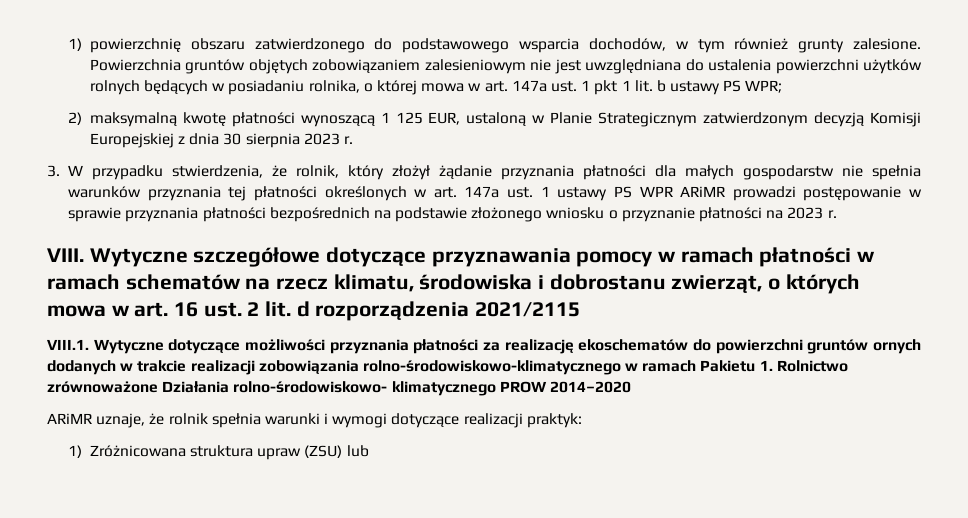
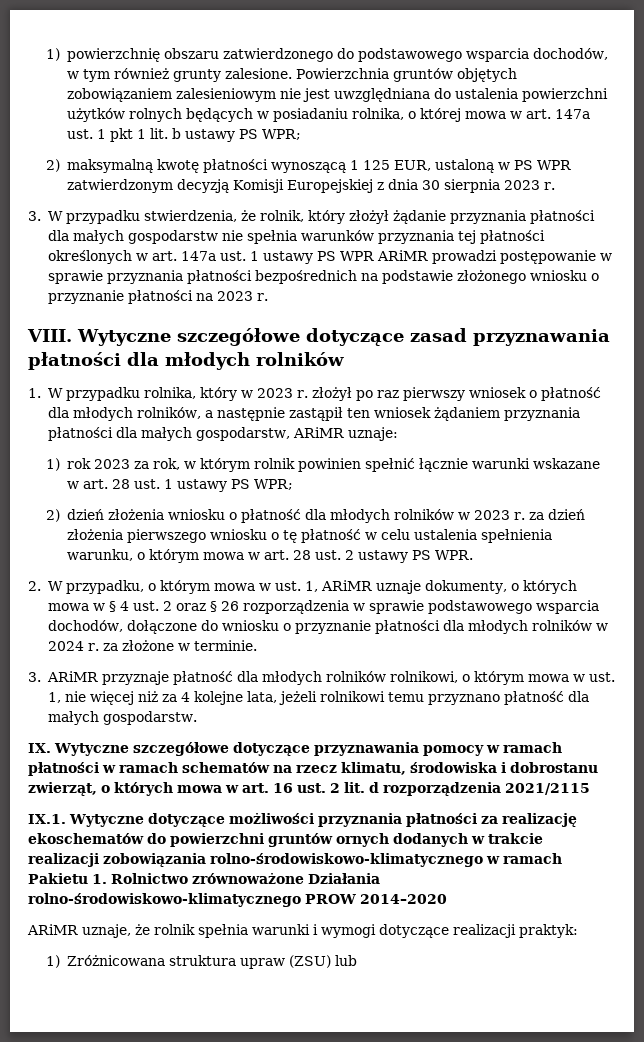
- 2) maksymalną kwotę płatności wynoszącą 1 125 EUR, ustaloną w Planie Strategicznym zatwierdzonym decyzją Komisji Europejskiej z dnia 30 sierpnia 2023 r.
+ 2) maksymalną kwotę płatności wynoszącą 1 125 EUR, ustaloną w PS WPR zatwierdzonym decyzją Komisji Europejskiej z dnia 30 sierpnia 2023 r.
- Wytyczne szczegółowe dotyczące przyznawania pomocy w ramach płatności w ramach schematów na rzecz klimatu, środowiska i dobrostanu zwierząt, o których mowa w art. 16 ust. 2 lit. d rozporządzenia 2021/2115
+ Wytyczne szczegółowe dotyczące zasad przyznawania płatności dla młodych rolników
+ 1. W przypadku rolnika, który w 2023 r. złożył po raz pierwszy wniosek o płatność dla młodych rolników, a następnie zastąpił ten wniosek żądaniem przyznania płatności dla małych gospodarstw, ARiMR uznaje:
+ 1) rok 2023 za rok, w którym rolnik powinien spełnić łącznie warunki wskazane w art. 28 ust. 1 ustawy PS WPR;
+ 2) dzień złożenia wniosku o płatność dla młodych rolników w 2023 r. za dzień złożenia pierwszego wniosku o tę płatność w celu ustalenia spełnienia warunku, o którym mowa w art. 28 ust. 2 ustawy PS WPR.
+ 2. W przypadku, o którym mowa w ust. 1, ARiMR uznaje dokumenty, o których mowa w § 4 ust. 2 oraz § 26 rozporządzenia w sprawie podstawowego wsparcia dochodów, dołączone do wniosku o przyznanie płatności dla młodych rolników w 2024 r. za złożone w terminie.
+ 3. ARiMR przyznaje płatność dla młodych rolników rolnikowi, o którym mowa w ust. 1, nie więcej niż za 4 kolejne lata, jeżeli rolnikowi temu przyznano płatność dla małych gospodarstw.
+ IX. Wytyczne szczegółowe dotyczące przyznawania pomocy w ramach płatności w ramach schematów na rzecz klimatu, środowiska i dobrostanu zwierząt, o których mowa w art. 16 ust. 2 lit. d rozporządzenia 2021/2115
- VIII.1. Wytyczne dotyczące możliwości przyznania płatności za realizację ekoschematów do powierzchni gruntów ornych dodanych w trakcie realizacji zobowiązania rolno-środowiskowo-klimatycznego w ramach Pakietu 1. Rolnictwo zrównoważone Działania rolno-środowiskowo- klimatycznego PROW 2014–2020
+ IX.1. Wytyczne dotyczące możliwości przyznania płatności za realizację ekoschematów do powierzchni gruntów ornych dodanych w trakcie realizacji zobowiązania rolno-środowiskowo-klimatycznego w ramach Pakietu 1. Rolnictwo zrównoważone Działania rolno-środowiskowo-klimatycznego PROW 2014–2020

